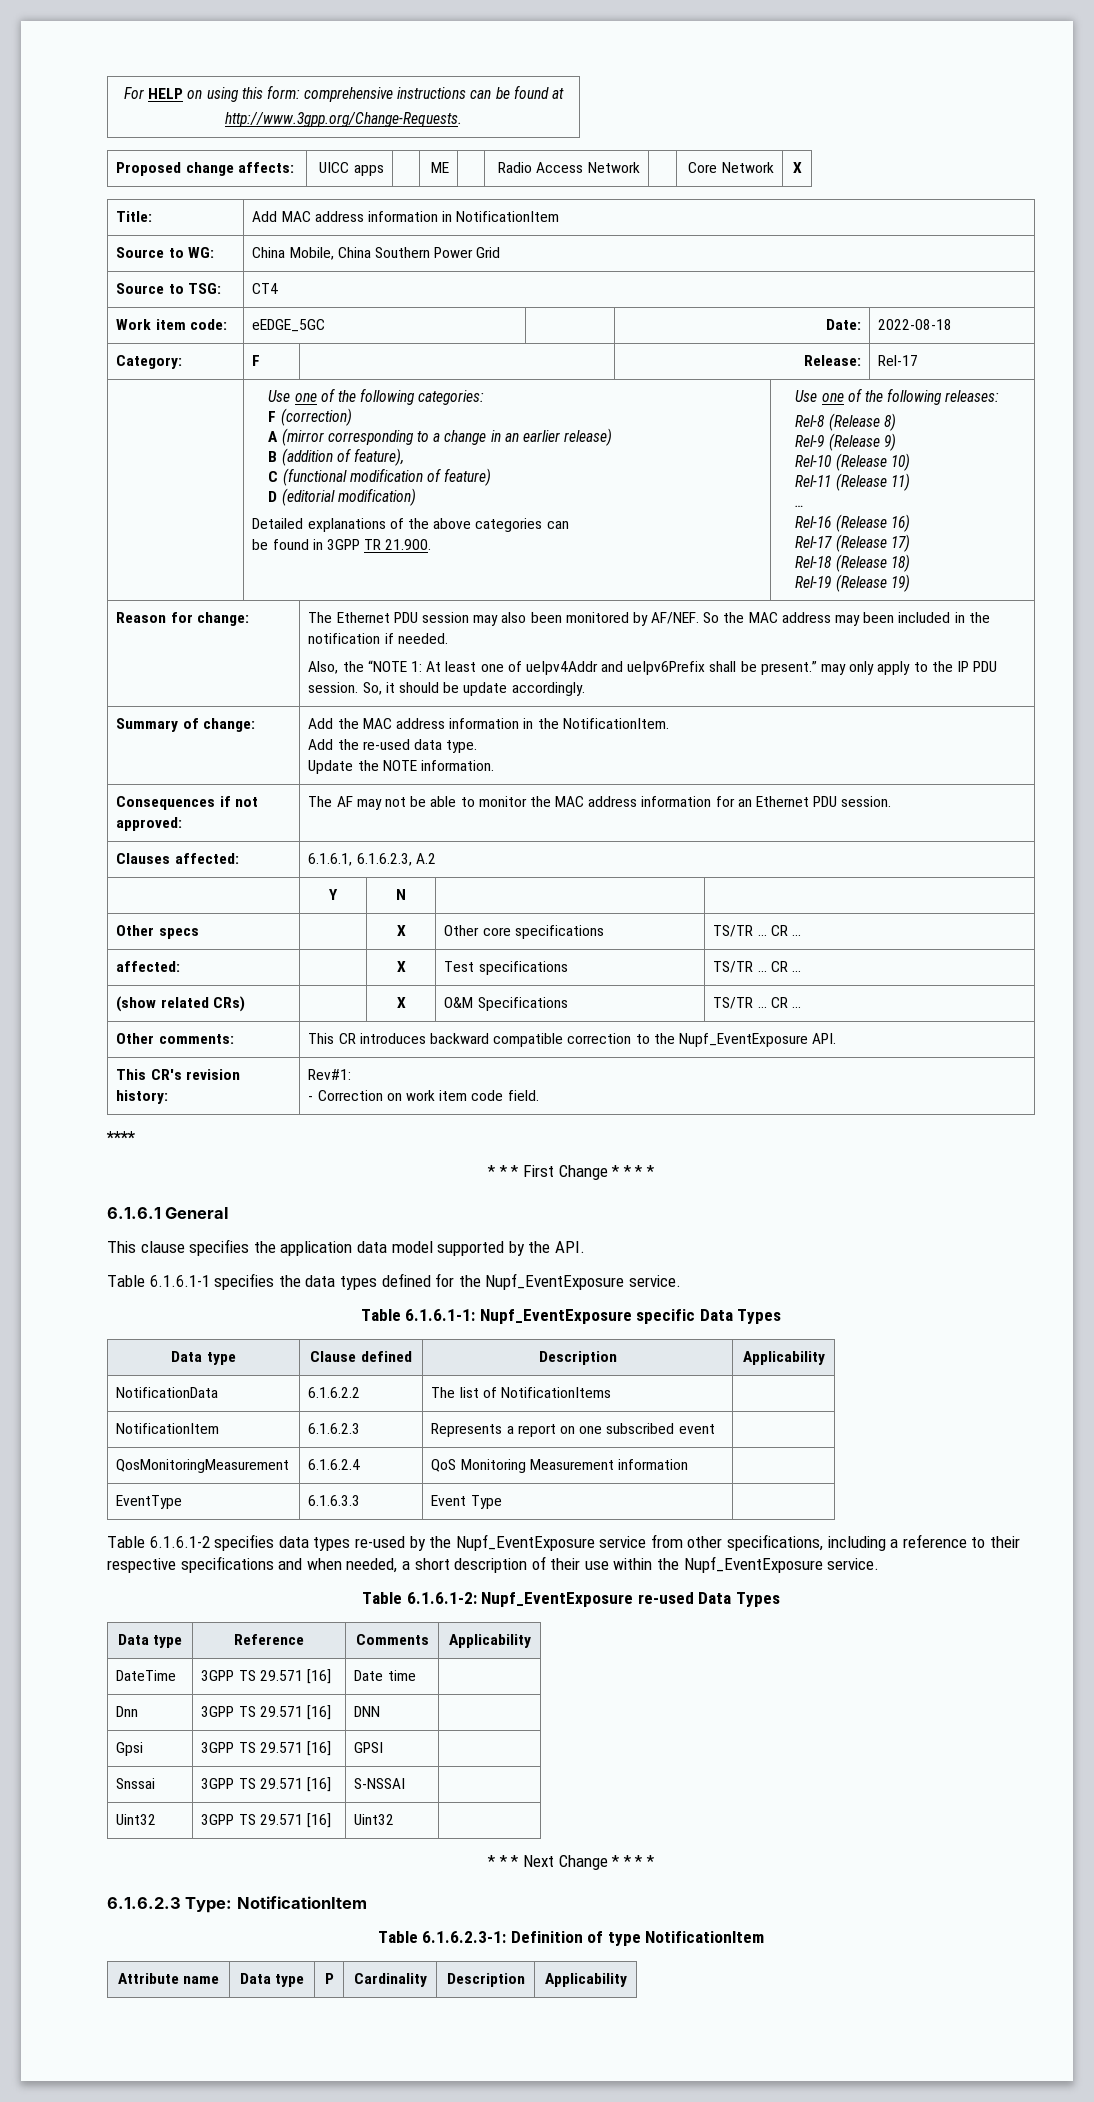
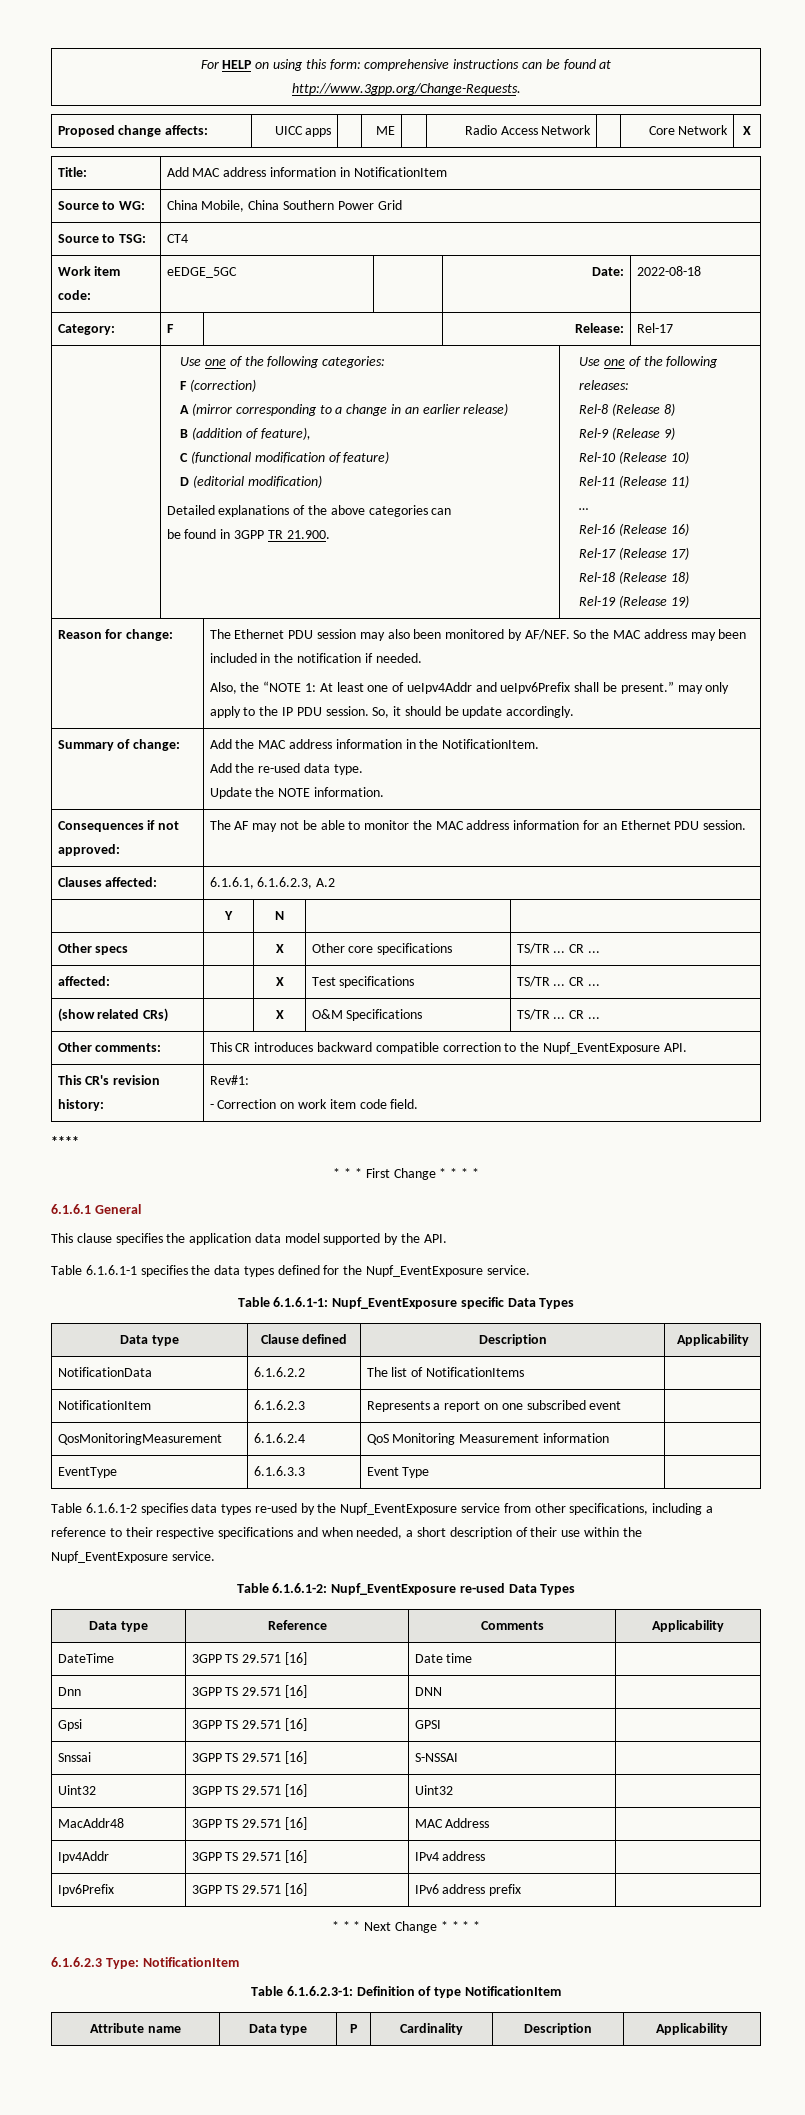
+ MacAddr48 | 3GPP TS 29.571 [16] | MAC Address |
+ Ipv4Addr | 3GPP TS 29.571 [16] | IPv4 address |
+ Ipv6Prefix | 3GPP TS 29.571 [16] | IPv6 address prefix |

